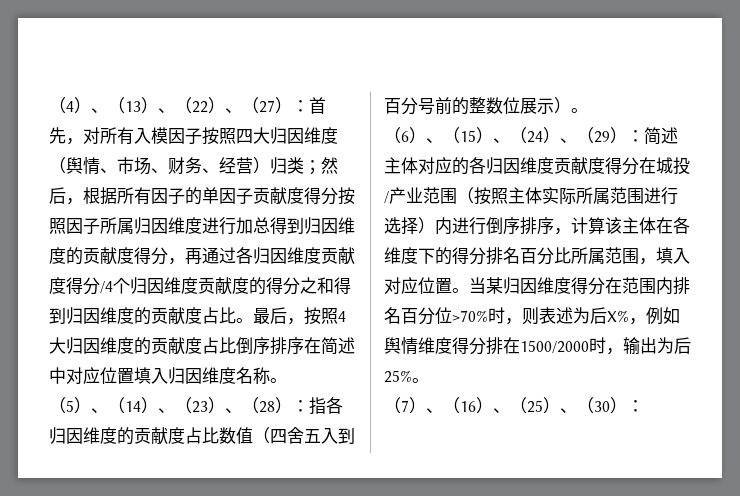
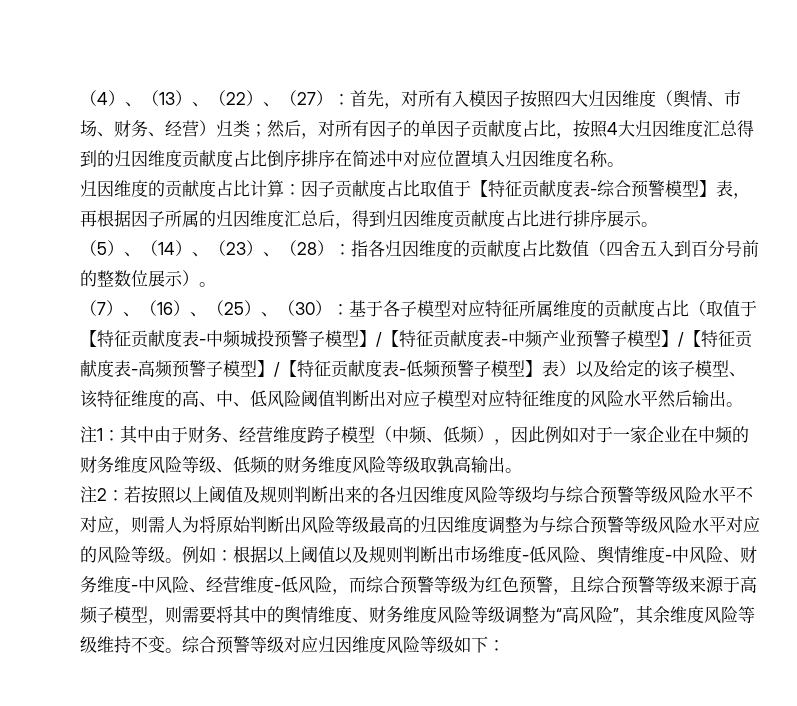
- （4）、（13）、（22）、（27）：首先，对所有入模因子按照四大归因维度（舆情、市场、财务、经营）归类；然后，根据所有因子的单因子贡献度得分按照因子所属归因维度进行加总得到归因维度的贡献度得分，再通过各归因维度贡献度得分/4个归因维度贡献度的得分之和得到归因维度的贡献度占比。最后，按照4大归因维度的贡献度占比倒序排序在简述中对应位置填入归因维度名称。
+ （4）、（13）、（22）、（27）：首先，对所有入模因子按照四大归因维度（舆情、市场、财务、经营）归类；然后，对所有因子的单因子贡献度占比，按照4大归因维度汇总得到的归因维度贡献度占比倒序排序在简述中对应位置填入归因维度名称。
+ 归因维度的贡献度占比计算：因子贡献度占比取值于【特征贡献度表-综合预警模型】表，再根据因子所属的归因维度汇总后，得到归因维度贡献度占比进行排序展示。
- （6）、（15）、（24）、（29）：简述主体对应的各归因维度贡献度得分在城投/产业范围（按照主体实际所属范围进行选择）内进行倒序排序，计算该主体在各维度下的得分排名百分比所属范围，填入对应位置。当某归因维度得分在范围内排名百分位>70%时，则表述为后X%，例如舆情维度得分排在1500/2000时，输出为后25%。
- （7）、（16）、（25）、（30）：
+ （7）、（16）、（25）、（30）：基于各子模型对应特征所属维度的贡献度占比（取值于【特征贡献度表-中频城投预警子模型】/【特征贡献度表-中频产业预警子模型】/【特征贡献度表-高频预警子模型】/【特征贡献度表-低频预警子模型】表）以及给定的该子模型、该特征维度的高、中、低风险阈值判断出对应子模型对应特征维度的风险水平然后输出。
+ 注1：其中由于财务、经营维度跨子模型（中频、低频），因此例如对于一家企业在中频的财务维度风险等级、低频的财务维度风险等级取孰高输出。
+ 注2：若按照以上阈值及规则判断出来的各归因维度风险等级均与综合预警等级风险水平不对应，则需人为将原始判断出风险等级最高的归因维度调整为与综合预警等级风险水平对应的风险等级。例如：根据以上阈值以及规则判断出市场维度-低风险、舆情维度-中风险、财务维度-中风险、经营维度-低风险，而综合预警等级为红色预警，且综合预警等级来源于高频子模型，则需要将其中的舆情维度、财务维度风险等级调整为“高风险”，其余维度风险等级维持不变。综合预警等级对应归因维度风险等级如下：

